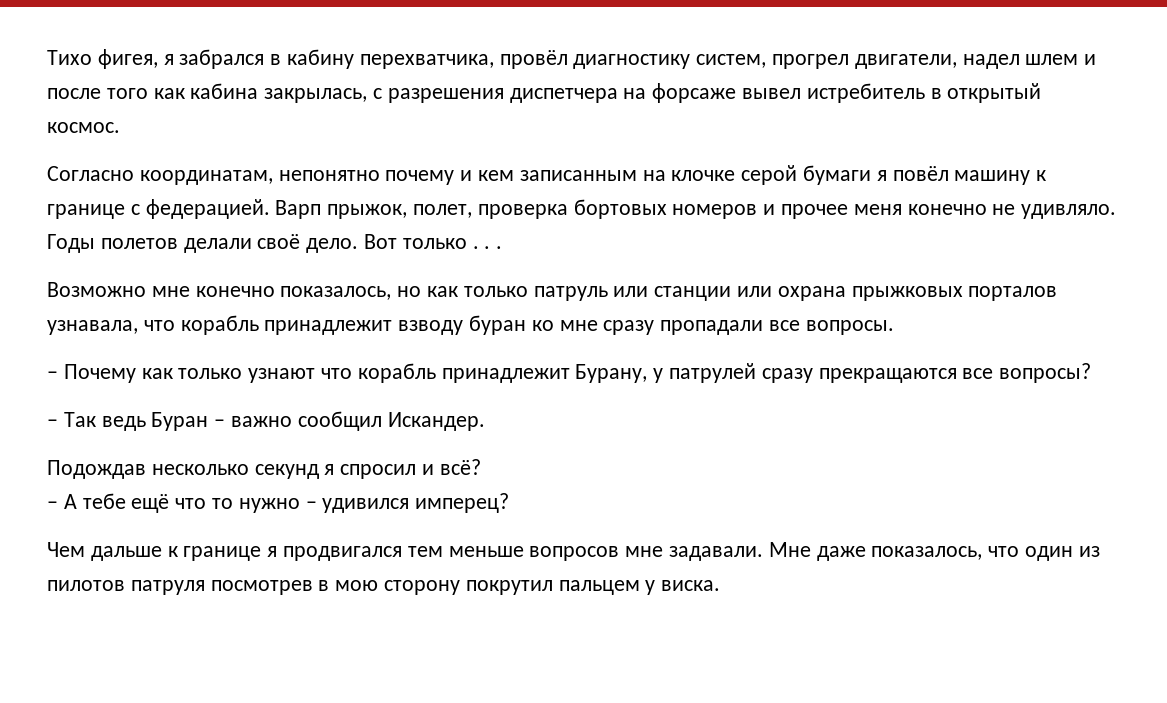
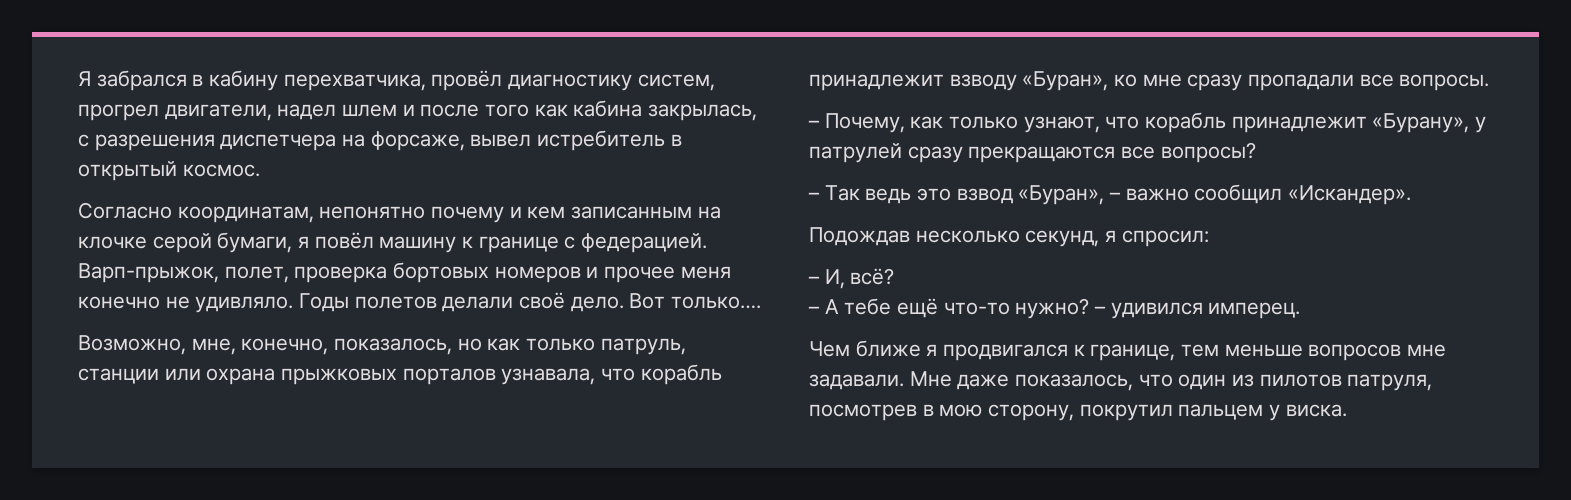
- Тихо фигея, я забрался в кабину перехватчика, провёл диагностику систем, прогрел двигатели, надел шлем и после того как кабина закрылась, с разрешения диспетчера на форсаже вывел истребитель в открытый космос.
+ Я забрался в кабину перехватчика, провёл диагностику систем, прогрел двигатели, надел шлем и после того как кабина закрылась, с разрешения диспетчера на форсаже, вывел истребитель в открытый космос.
- Согласно координатам, непонятно почему и кем записанным на клочке серой бумаги я повёл машину к границе с федерацией.
+ Согласно координатам, непонятно почему и кем записанным на клочке серой бумаги, я повёл машину к границе с федерацией.
- Варп прыжок, полет, проверка бортовых номеров и прочее меня конечно не удивляло.
+ Варп-прыжок, полет, проверка бортовых номеров и прочее меня конечно не удивляло.
- Вот только . . .
- Возможно мне конечно показалось, но как только патруль или станции или охрана прыжковых порталов узнавала, что корабль принадлежит взводу буран ко мне сразу пропадали все вопросы.
+ Вот только….
+ Возможно, мне, конечно, показалось, но как только патруль, станции или охрана прыжковых порталов узнавала, что корабль принадлежит взводу «Буран», ко мне сразу пропадали все вопросы.
- – Почему как только узнают что корабль принадлежит Бурану, у патрулей сразу прекращаются все вопросы?
+ – Почему, как только узнают, что корабль принадлежит «Бурану», у патрулей сразу прекращаются все вопросы?
- – Так ведь Буран – важно сообщил Искандер.
+ – Так ведь это взвод «Буран», – важно сообщил «Искандер».
- Подождав несколько секунд я спросил и всё?
+ Подождав несколько секунд, я спросил:
+ – И, всё?
- – А тебе ещё что то нужно – удивился имперец?
+ – А тебе ещё что-то нужно? – удивился имперец.
- Чем дальше к границе я продвигался тем меньше вопросов мне задавали.
+ Чем ближе я продвигался к границе, тем меньше вопросов мне задавали.
- Мне даже показалось, что один из пилотов патруля посмотрев в мою сторону покрутил пальцем у виска.
+ Мне даже показалось, что один из пилотов патруля, посмотрев в мою сторону, покрутил пальцем у виска.

